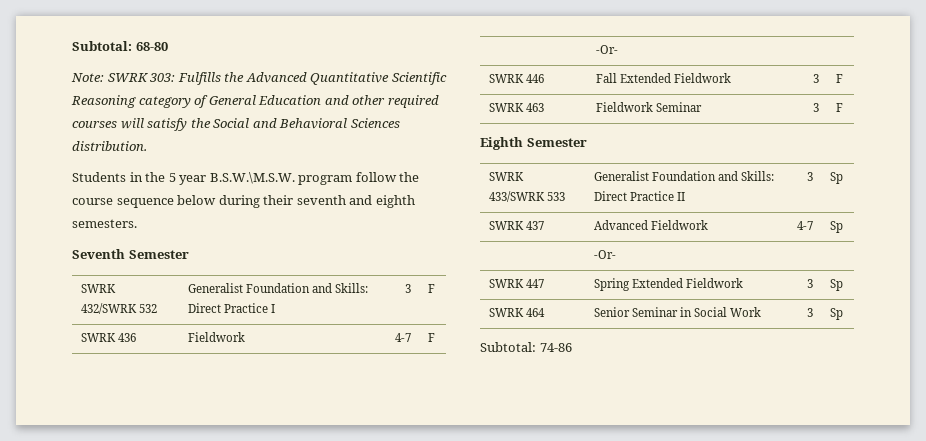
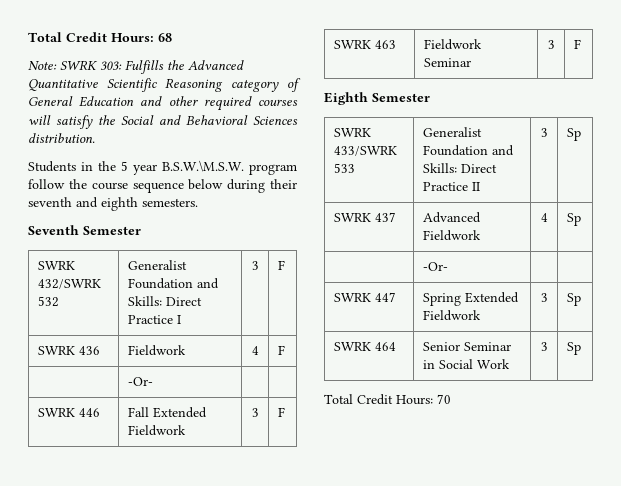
- Subtotal: 68-80
+ Total Credit Hours: 68
- SWRK 436 | Fieldwork | 4-7 | F
+ SWRK 436 | Fieldwork | 4 | F
- SWRK 437 | Advanced Fieldwork | 4-7 | Sp
+ SWRK 437 | Advanced Fieldwork | 4 | Sp
- Subtotal: 74-86
+ Total Credit Hours: 70

